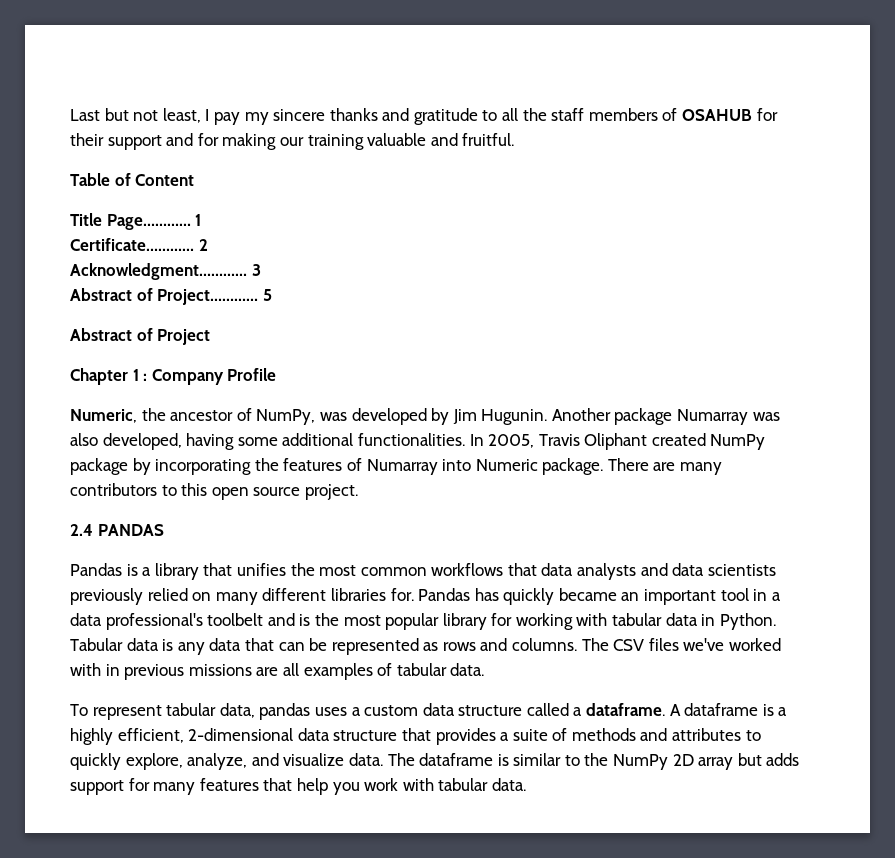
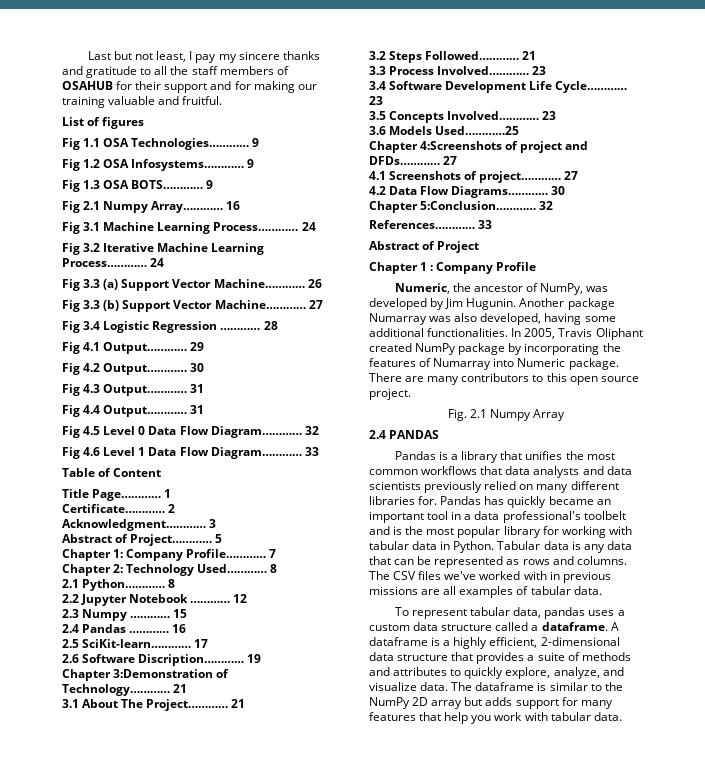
+ List of figures
+ Fig 1.1 OSA Technologies………… 9
+ Fig 1.2 OSA Infosystems………… 9
+ Fig 1.3 OSA BOTS………… 9
+ Fig 2.1 Numpy Array………… 16
+ Fig 3.1 Machine Learning Process………… 24
+ Fig 3.2 Iterative Machine Learning Process………… 24
+ Fig 3.3 (a) Support Vector Machine………… 26
+ Fig 3.3 (b) Support Vector Machine………… 27
+ Fig 3.4 Logistic Regression ………… 28
+ Fig 4.1 Output………… 29
+ Fig 4.2 Output………… 30
+ Fig 4.3 Output………… 31
+ Fig 4.4 Output………… 31
+ Fig 4.5 Level 0 Data Flow Diagram………… 32
+ Fig 4.6 Level 1 Data Flow Diagram………… 33
+ Chapter 1: Company Profile………… 7
+ Chapter 2: Technology Used………… 8
+ 2.1 Python………… 8
+ 2.2 Jupyter Notebook ………… 12
+ 2.3 Numpy ………… 15
+ 2.4 Pandas ………… 16
+ 2.5 SciKit-learn………… 17
+ 2.6 Software Discription………… 19
+ Chapter 3:Demonstration of Technology………… 21
+ 3.1 About The Project………… 21
+ 3.2 Steps Followed………… 21
+ 3.3 Process Involved………… 23
+ 3.4 Software Development Life Cycle………… 23
+ 3.5 Concepts Involved………… 23
+ 3.6 Models Used…………25
+ Chapter 4:Screenshots of project and DFDs………… 27
+ 4.1 Screenshots of project………… 27
+ 4.2 Data Flow Diagrams………… 30
+ Chapter 5:Conclusion………… 32
+ References………… 33
+ Fig. 2.1 Numpy Array

